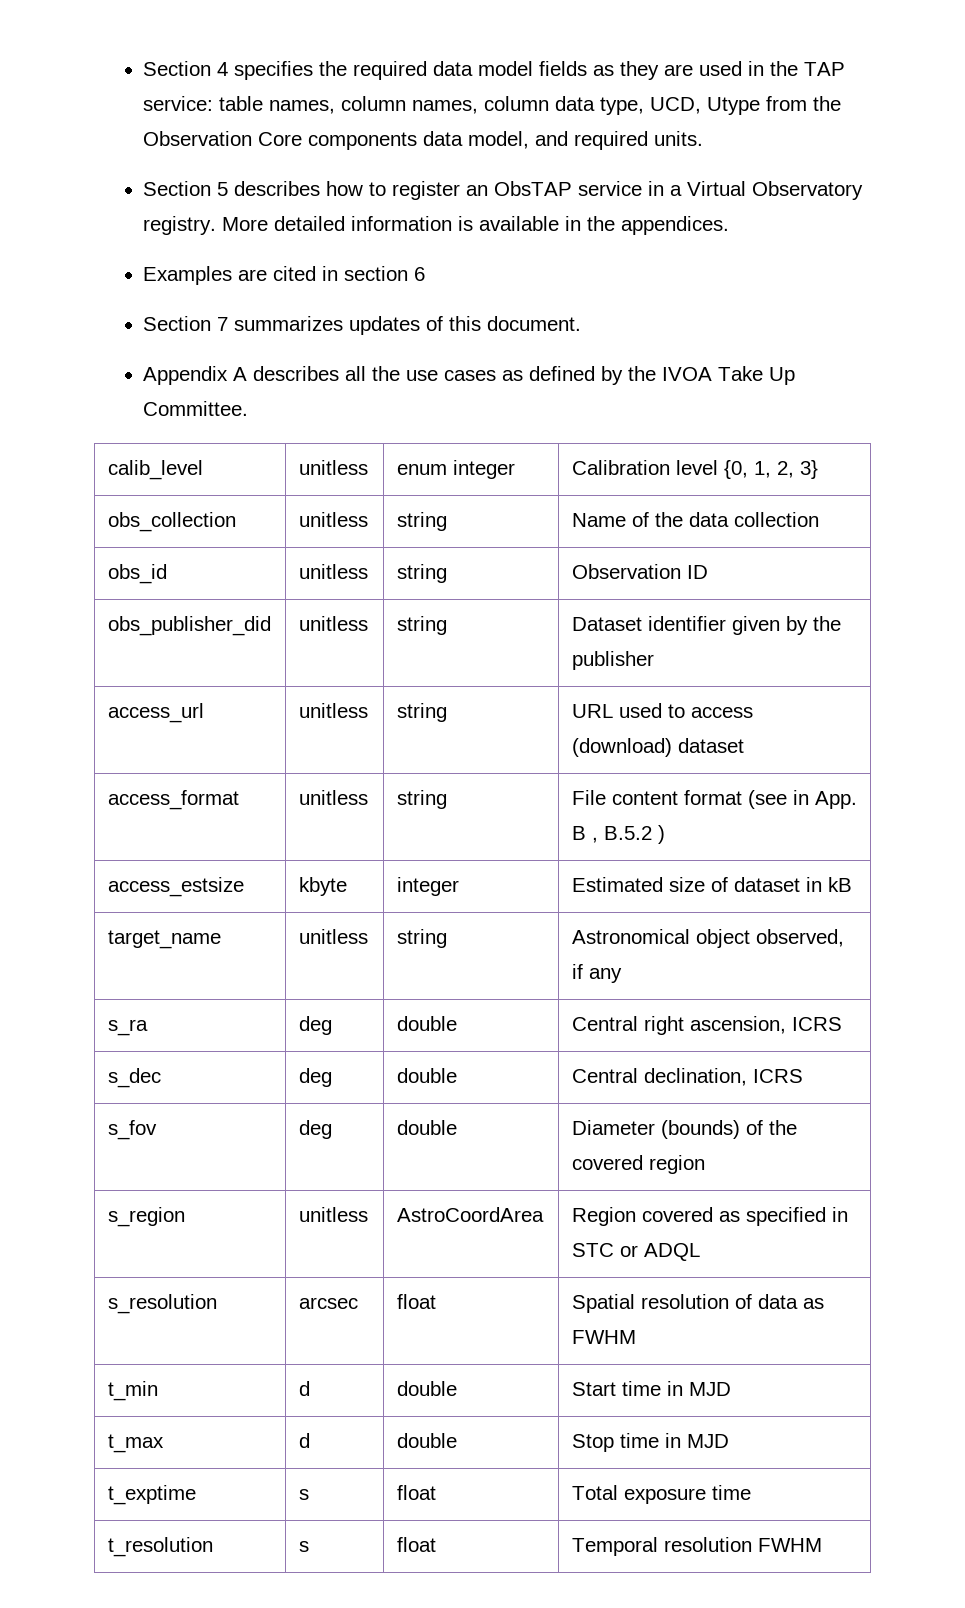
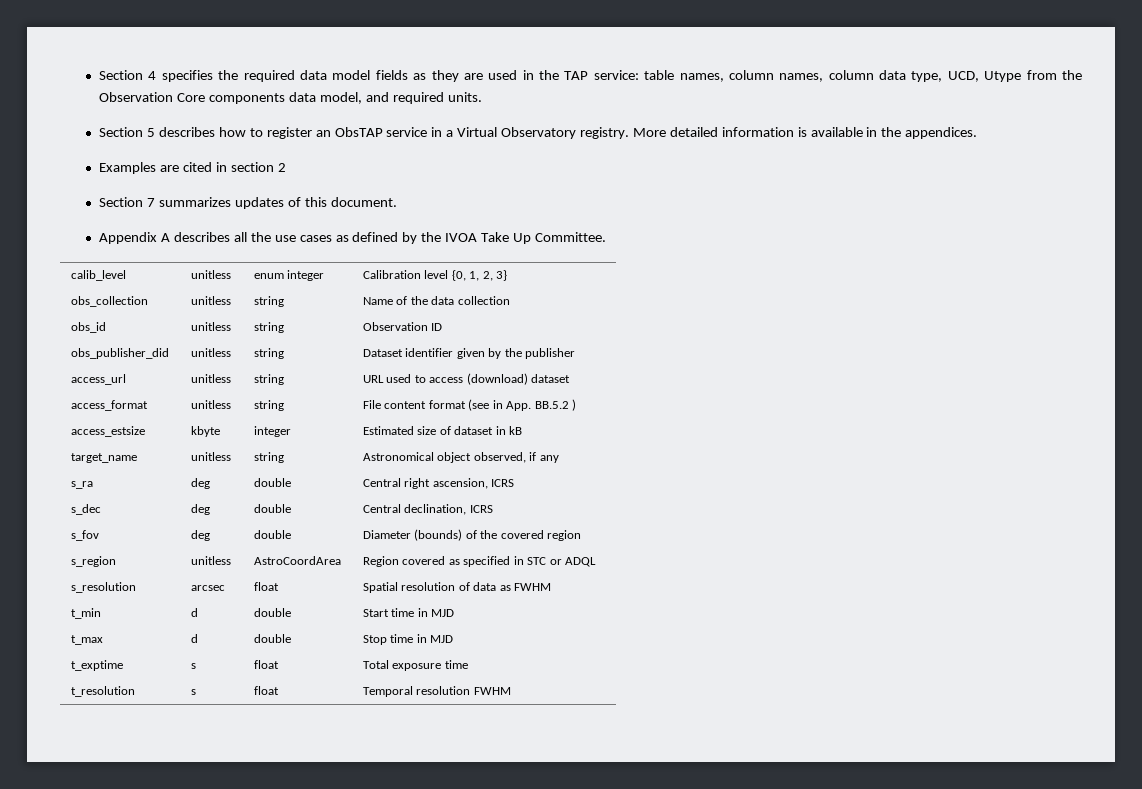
- Examples are cited in section 6
+ Examples are cited in section 2
- access_format | unitless | string | File content format (see in App. B , B.5.2 )
+ access_format | unitless | string | File content format (see in App. BB.5.2 )

